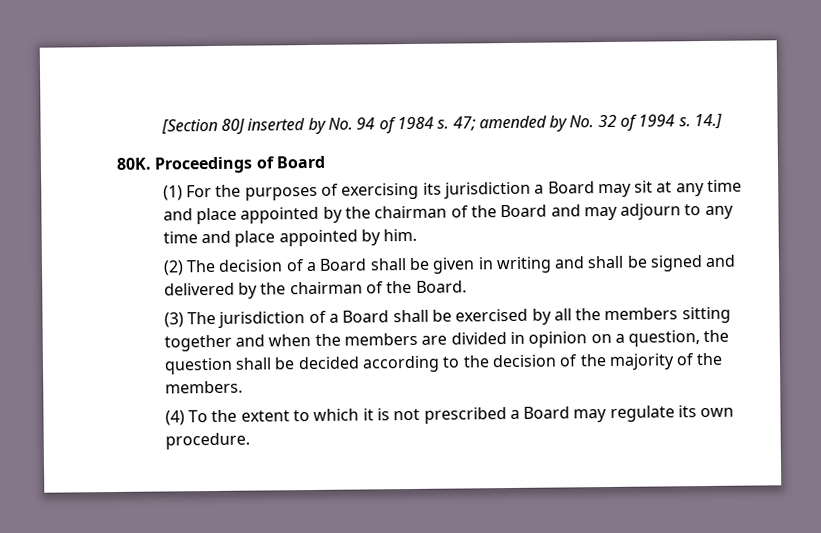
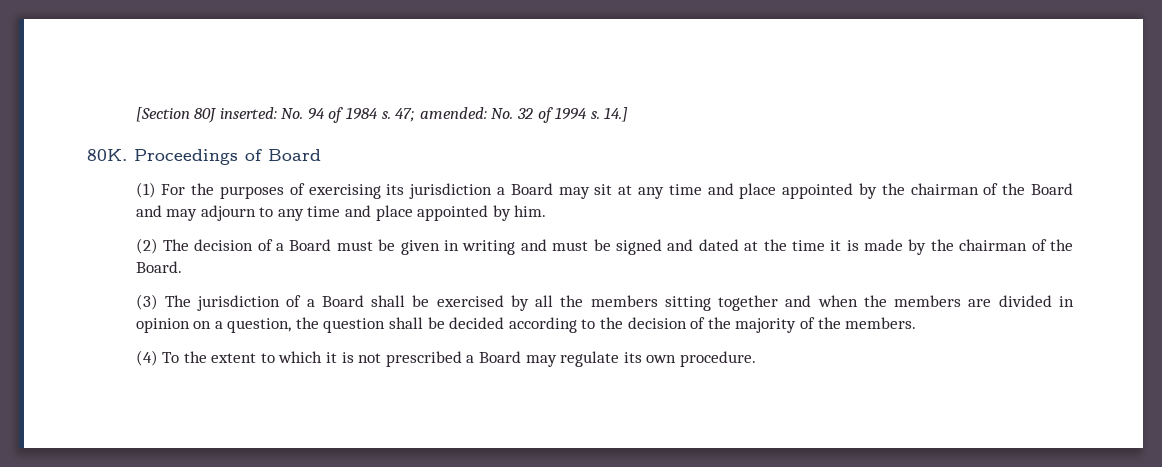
- [Section 80J inserted by No. 94 of 1984 s.
+ [Section 80J inserted: No. 94 of 1984 s.
- 47; amended by No. 32 of 1994 s.
+ 47; amended: No. 32 of 1994 s.
- (2) The decision of a Board shall be given in writing and shall be signed and delivered by the chairman of the Board.
+ (2) The decision of a Board must be given in writing and must be signed and dated at the time it is made by the chairman of the Board.

